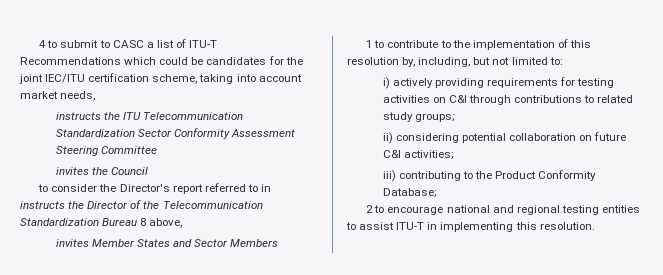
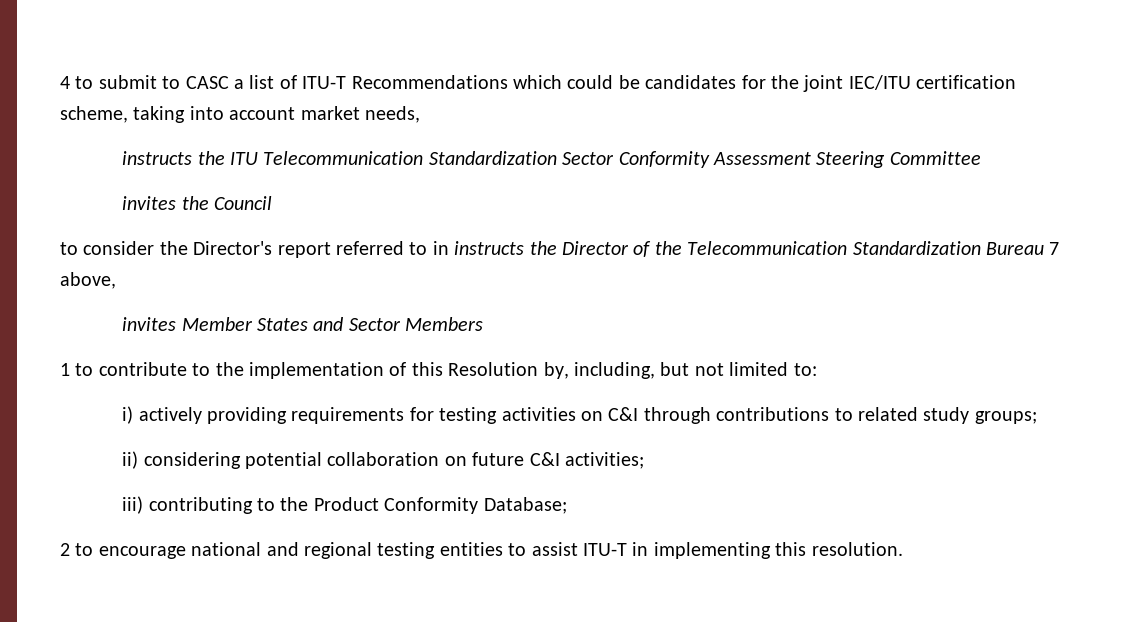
- to consider the Director's report referred to in instructs the Director of the Telecommunication Standardization Bureau 8 above,
+ to consider the Director's report referred to in instructs the Director of the Telecommunication Standardization Bureau 7 above,
- 1 to contribute to the implementation of this resolution by, including, but not limited to:
+ 1 to contribute to the implementation of this Resolution by, including, but not limited to:

